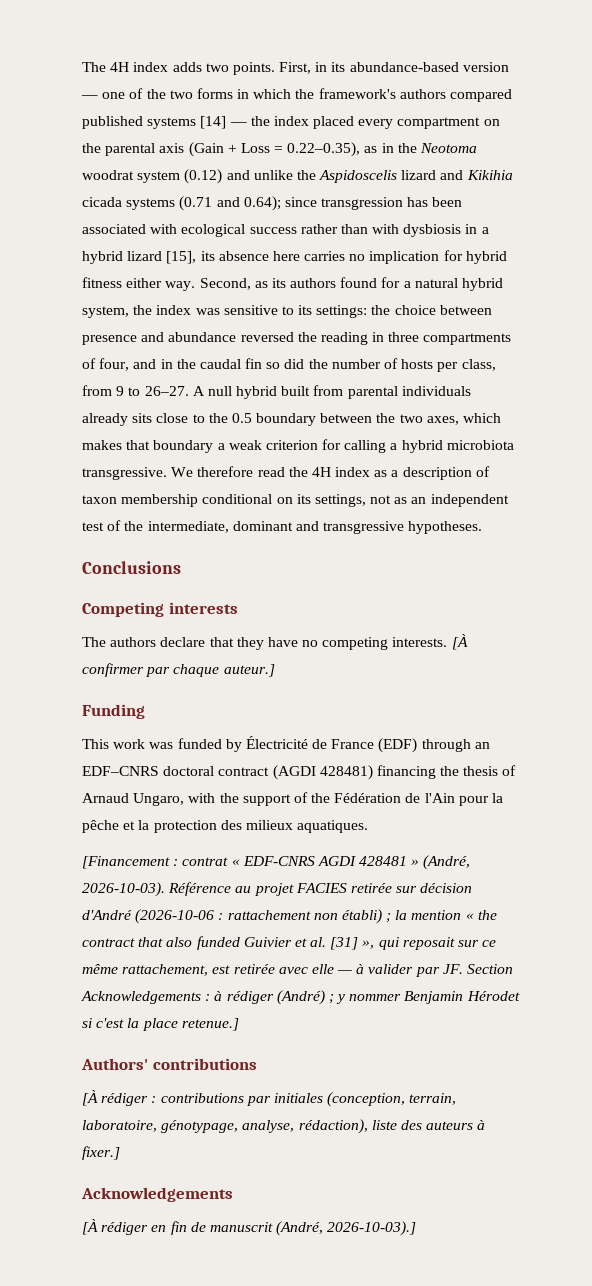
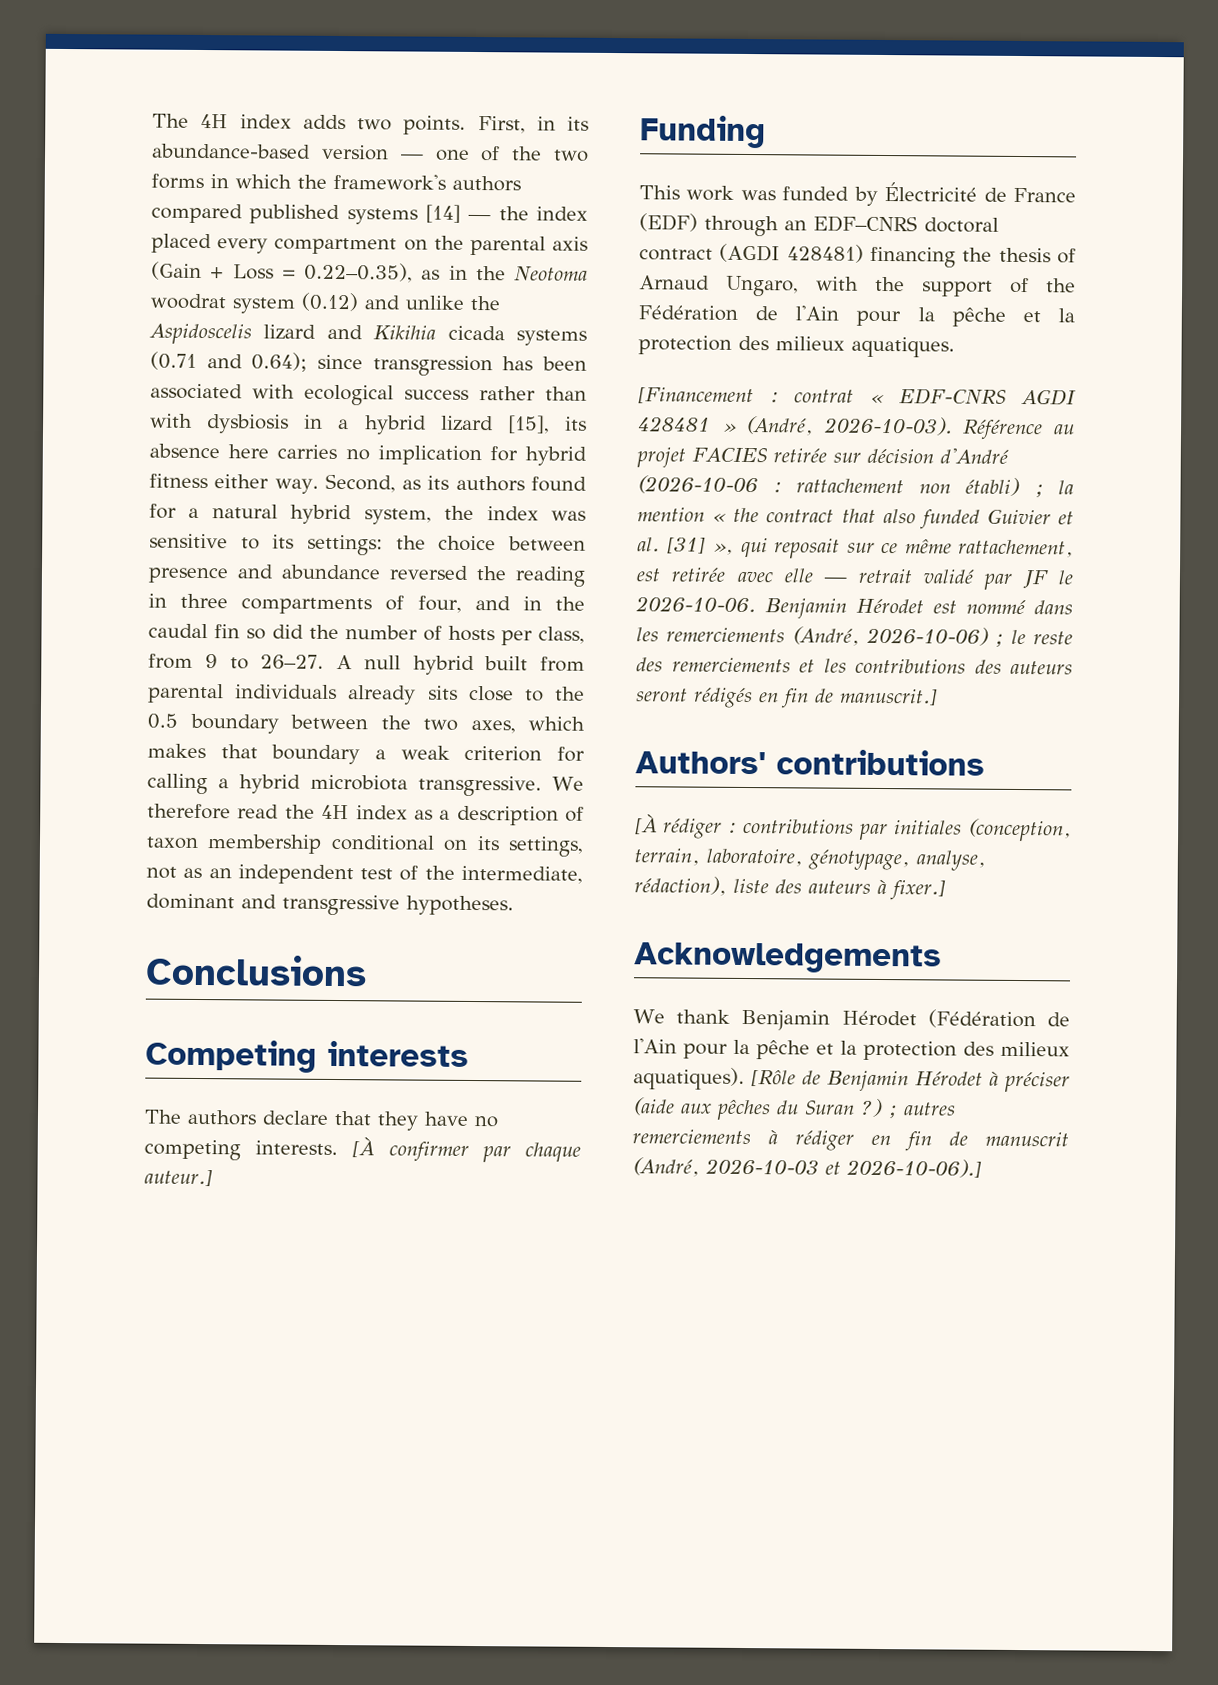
- Référence au projet FACIES retirée sur décision d'André (2026-10-06 : rattachement non établi) ; la mention « the contract that also funded Guivier et al. [31] », qui reposait sur ce même rattachement, est retirée avec elle — à valider par JF. Section Acknowledgements : à rédiger (André) ; y nommer Benjamin Hérodet si c'est la place retenue.]
+ Référence au projet FACIES retirée sur décision d'André (2026-10-06 : rattachement non établi) ; la mention « the contract that also funded Guivier et al. [31] », qui reposait sur ce même rattachement, est retirée avec elle — retrait validé par JF le 2026-10-06. Benjamin Hérodet est nommé dans les remerciements (André, 2026-10-06) ; le reste des remerciements et les contributions des auteurs seront rédigés en fin de manuscrit.]
- [À rédiger en fin de manuscrit (André, 2026-10-03).]
+ We thank Benjamin Hérodet (Fédération de l'Ain pour la pêche et la protection des milieux aquatiques). [Rôle de Benjamin Hérodet à préciser (aide aux pêches du Suran ?) ; autres remerciements à rédiger en fin de manuscrit (André, 2026-10-03 et 2026-10-06).]

